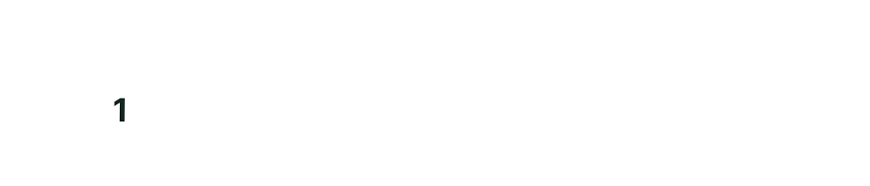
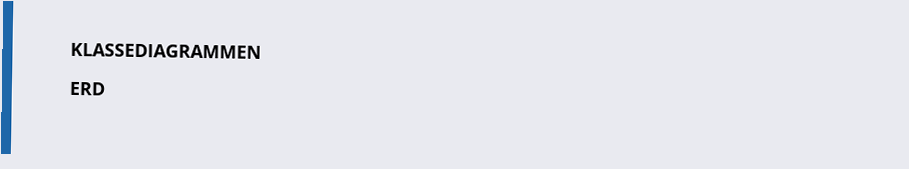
- 1
+ KLASSEDIAGRAMMEN
+ ERD

